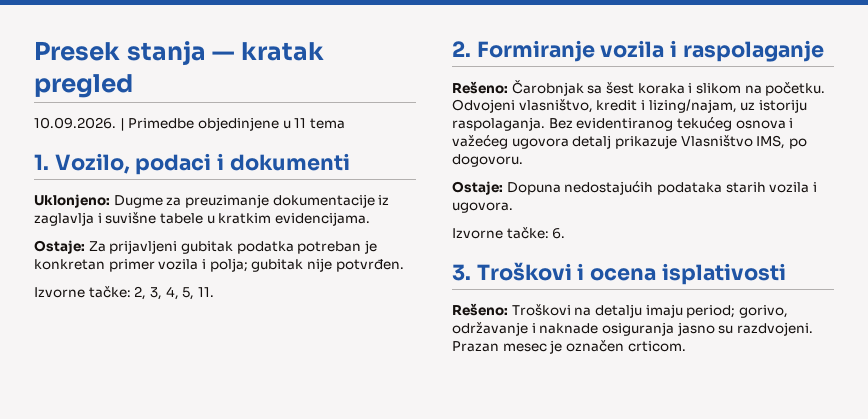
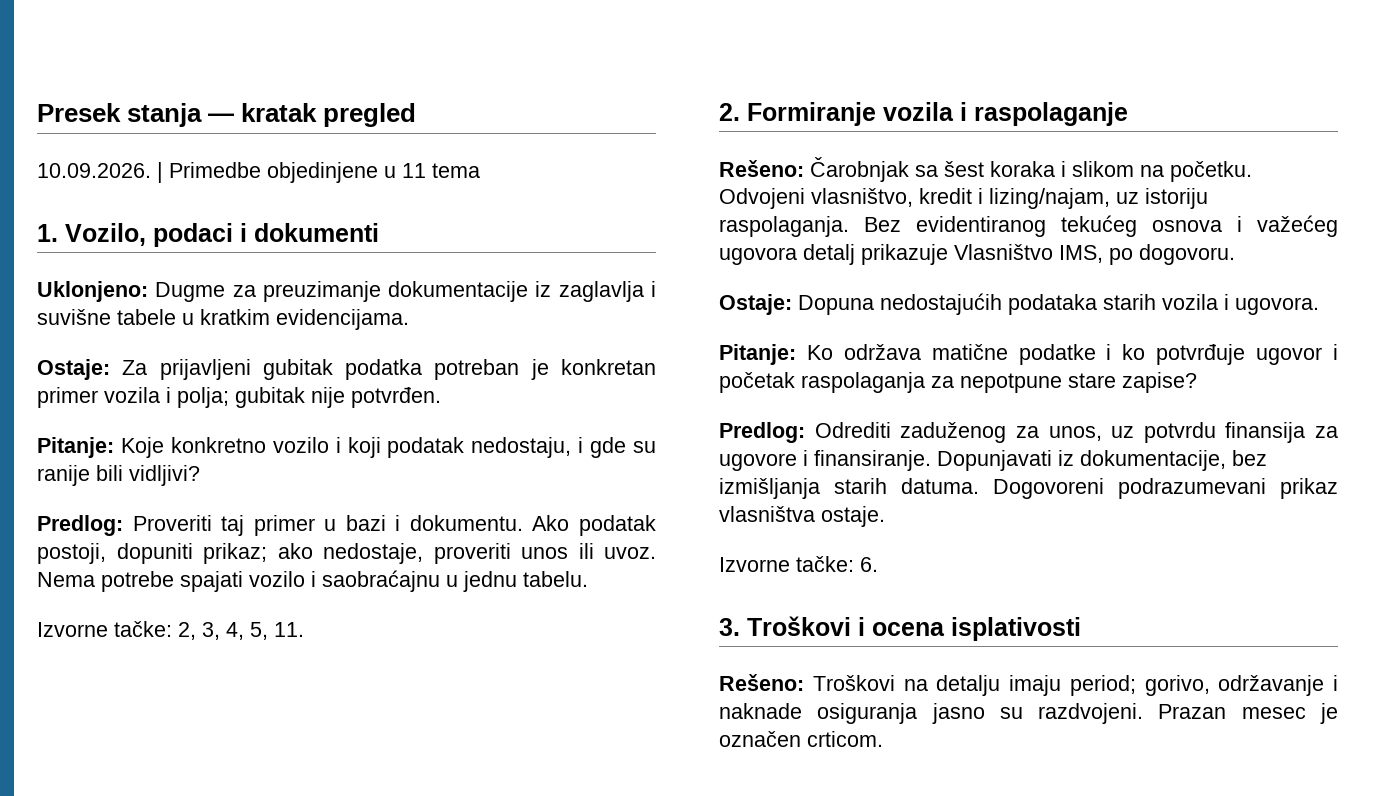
+ Pitanje: Koje konkretno vozilo i koji podatak nedostaju, i gde su ranije bili vidljivi?
+ Predlog: Proveriti taj primer u bazi i dokumentu. Ako podatak postoji, dopuniti prikaz; ako nedostaje, proveriti unos ili uvoz. Nema potrebe spajati vozilo i saobraćajnu u jednu tabelu.
+ Pitanje: Ko održava matične podatke i ko potvrđuje ugovor i početak raspolaganja za nepotpune stare zapise?
+ Predlog: Odrediti zaduženog za unos, uz potvrdu finansija za ugovore i finansiranje. Dopunjavati iz dokumentacije, bez izmišljanja starih datuma. Dogovoreni podrazumevani prikaz vlasništva ostaje.

